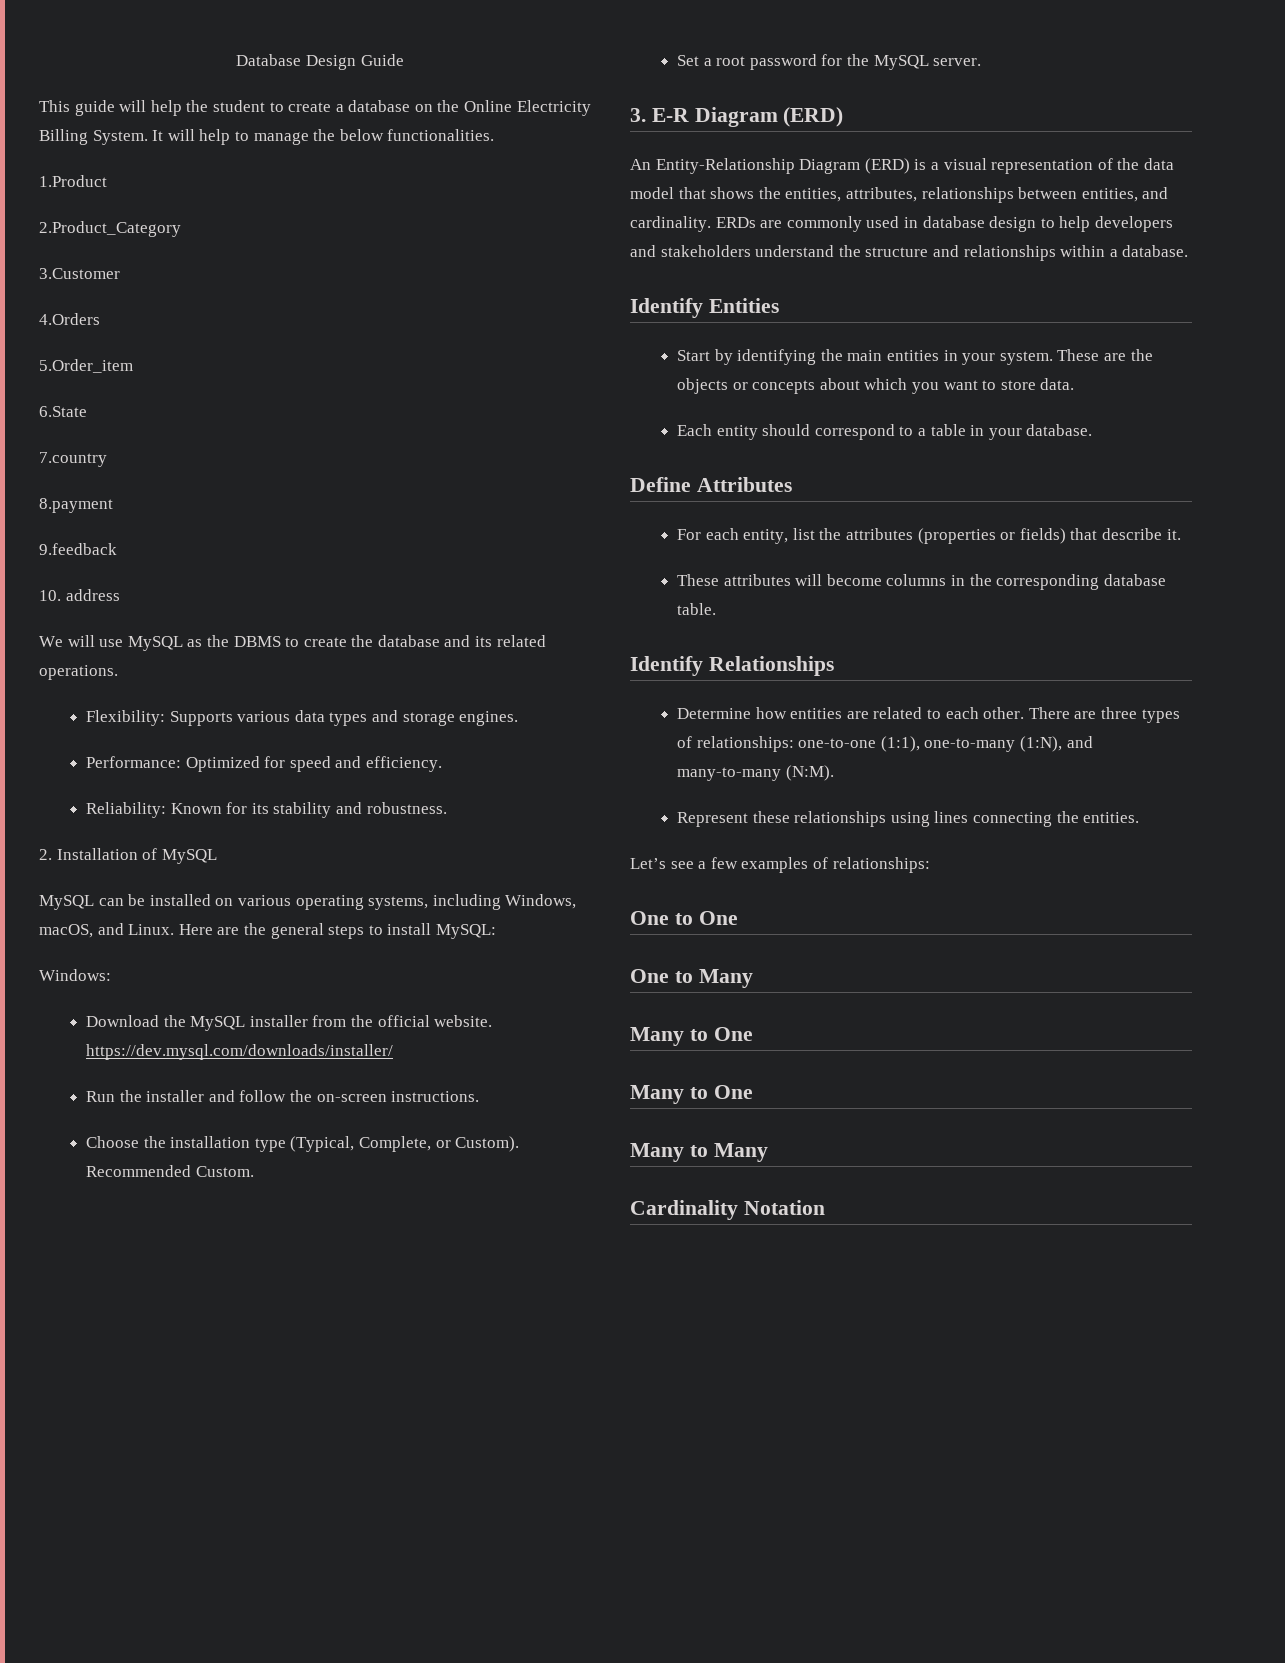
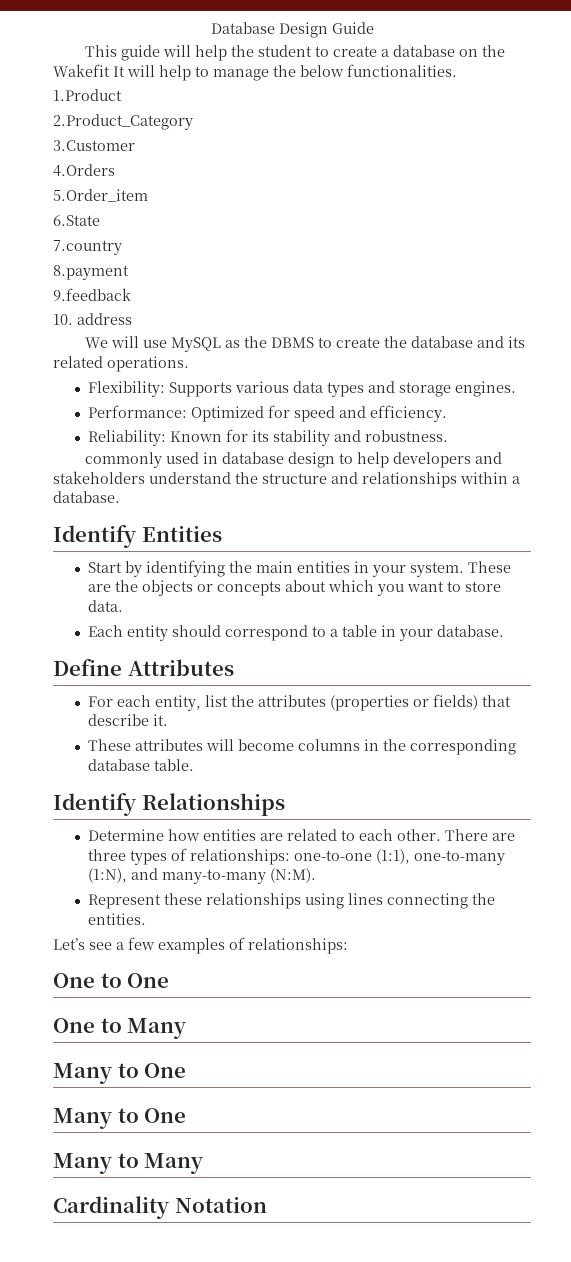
- This guide will help the student to create a database on the Online Electricity Billing System. It will help to manage the below functionalities.
+ This guide will help the student to create a database on the Wakefit It will help to manage the below functionalities.
- 2. Installation of MySQL
- MySQL can be installed on various operating systems, including Windows, macOS, and Linux. Here are the general steps to install MySQL:
- Windows:
- Download the MySQL installer from the official website. https://dev.mysql.com/downloads/installer/
- Run the installer and follow the on-screen instructions.
- Choose the installation type (Typical, Complete, or Custom). Recommended Custom.
- Set a root password for the MySQL server.
- 3. E-R Diagram (ERD)
- An Entity-Relationship Diagram (ERD) is a visual representation of the data model that shows the entities, attributes, relationships between entities, and cardinality. ERDs are commonly used in database design to help developers and stakeholders understand the structure and relationships within a database.
+ commonly used in database design to help developers and stakeholders understand the structure and relationships within a database.

